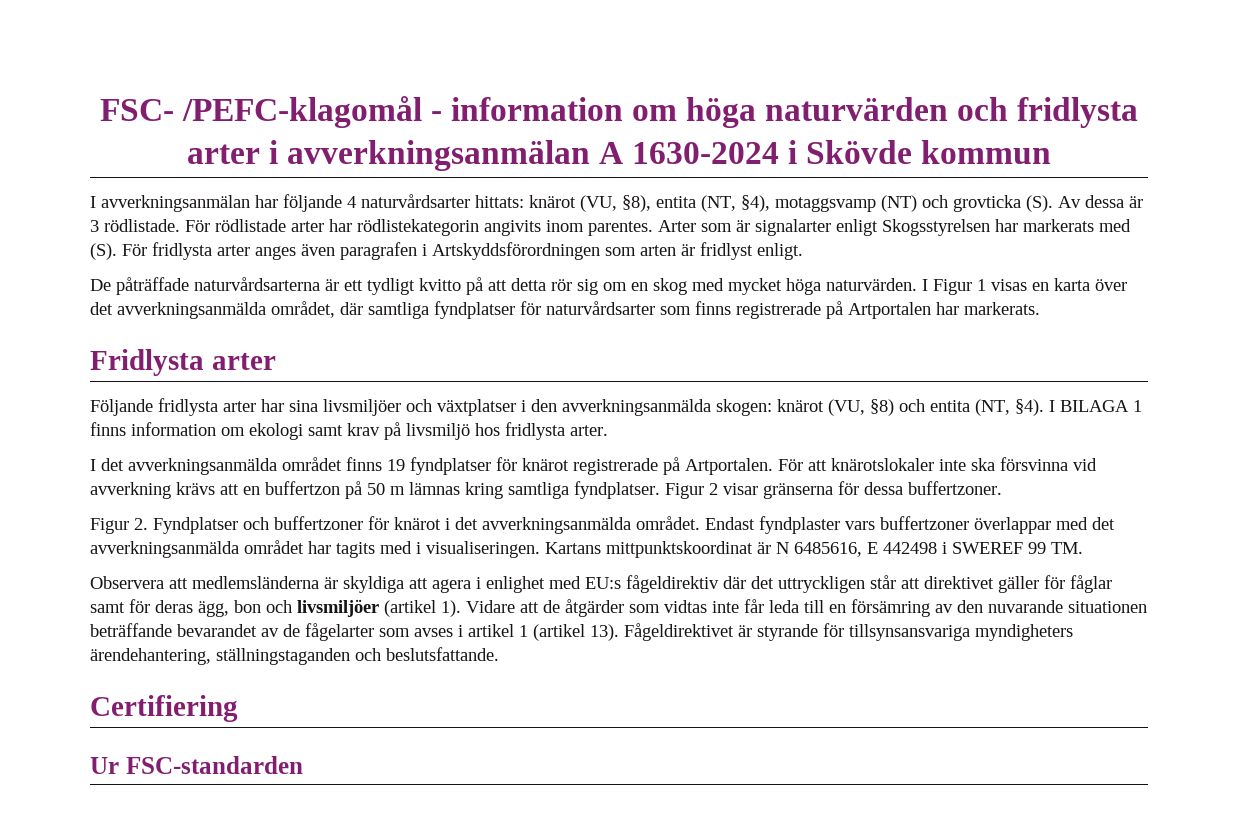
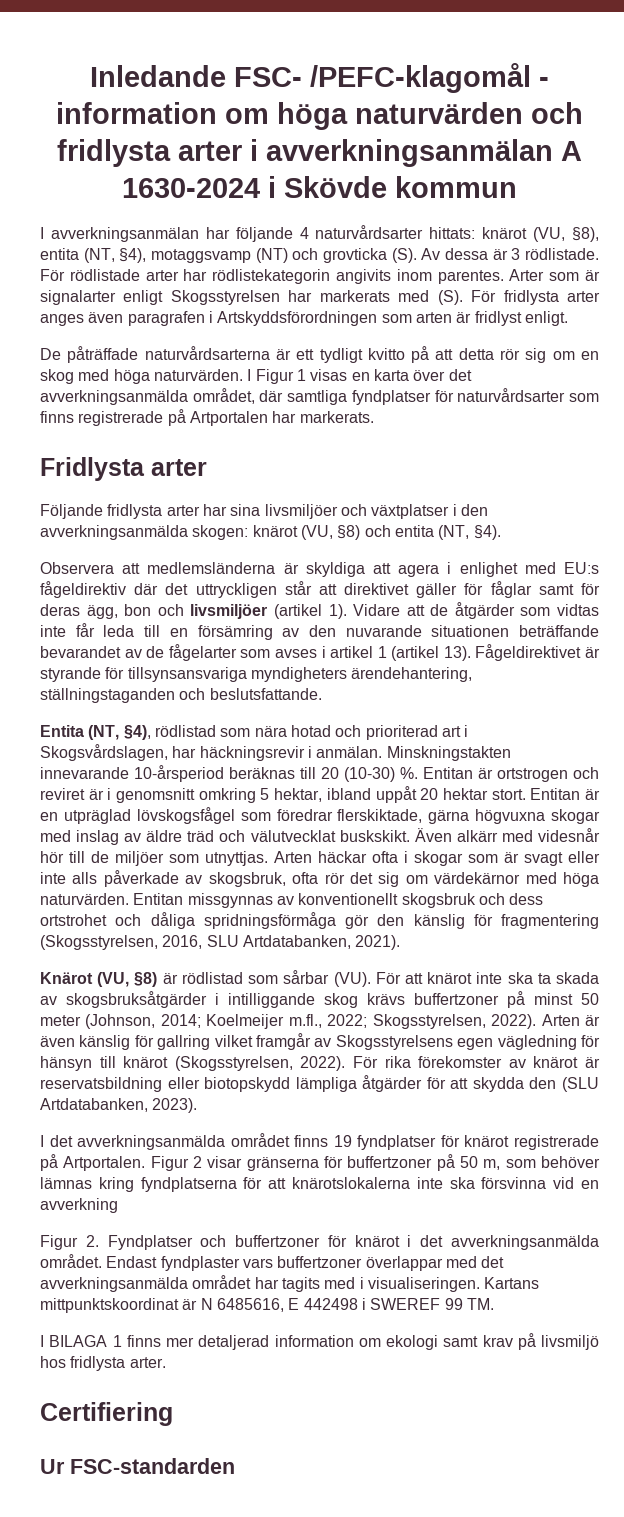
- FSC- /PEFC-klagomål - information om höga naturvärden och fridlysta arter i avverkningsanmälan A 1630-2024 i Skövde kommun
+ Inledande FSC- /PEFC-klagomål - information om höga naturvärden och fridlysta arter i avverkningsanmälan A 1630-2024 i Skövde kommun
- De påträffade naturvårdsarterna är ett tydligt kvitto på att detta rör sig om en skog med mycket höga naturvärden.
+ De påträffade naturvårdsarterna är ett tydligt kvitto på att detta rör sig om en skog med höga naturvärden.
- I BILAGA 1 finns information om ekologi samt krav på livsmiljö hos fridlysta arter.
- I det avverkningsanmälda området finns 19 fyndplatser för knärot registrerade på Artportalen. För att knärotslokaler inte ska försvinna vid avverkning krävs att en buffertzon på 50 m lämnas kring samtliga fyndplatser. Figur 2 visar gränserna för dessa buffertzoner.
- Figur 2. Fyndplatser och buffertzoner för knärot i det avverkningsanmälda området. Endast fyndplaster vars buffertzoner överlappar med det avverkningsanmälda området har tagits med i visualiseringen. Kartans mittpunktskoordinat är N 6485616, E 442498 i SWEREF 99 TM.
+ Entita (NT, §4), rödlistad som nära hotad och prioriterad art i Skogsvårdslagen, har häckningsrevir i anmälan. Minskningstakten innevarande 10-årsperiod beräknas till 20 (10-30) %. Entitan är ortstrogen och reviret är i genomsnitt omkring 5 hektar, ibland uppåt 20 hektar stort. Entitan är en utpräglad lövskogsfågel som föredrar flerskiktade, gärna högvuxna skogar med inslag av äldre träd och välutvecklat buskskikt. Även alkärr med videsnår hör till de miljöer som utnyttjas. Arten häckar ofta i skogar som är svagt eller inte alls påverkade av skogsbruk, ofta rör det sig om värdekärnor med höga naturvärden. Entitan missgynnas av konventionellt skogsbruk och dess ortstrohet och dåliga spridningsförmåga gör den känslig för fragmentering (Skogsstyrelsen, 2016, SLU Artdatabanken, 2021).
+ Knärot (VU, §8) är rödlistad som sårbar (VU). För att knärot inte ska ta skada av skogsbruksåtgärder i intilliggande skog krävs buffertzoner på minst 50 meter (Johnson, 2014; Koelmeijer m.fl., 2022; Skogsstyrelsen, 2022). Arten är även känslig för gallring vilket framgår av Skogsstyrelsens egen vägledning för hänsyn till knärot (Skogsstyrelsen, 2022). För rika förekomster av knärot är reservatsbildning eller biotopskydd lämpliga åtgärder för att skydda den (SLU Artdatabanken, 2023).
+ I det avverkningsanmälda området finns 19 fyndplatser för knärot registrerade på Artportalen. Figur 2 visar gränserna för buffertzoner på 50 m, som behöver lämnas kring fyndplatserna för att knärotslokalerna inte ska försvinna vid en avverkning
+ Figur 2. Fyndplatser och buffertzoner för knärot i det avverkningsanmälda området. Endast fyndplaster vars buffertzoner överlappar med det avverkningsanmälda området har tagits med i visualiseringen. Kartans mittpunktskoordinat är N 6485616, E 442498 i SWEREF 99 TM.
+ I BILAGA 1 finns mer detaljerad information om ekologi samt krav på livsmiljö hos fridlysta arter.

